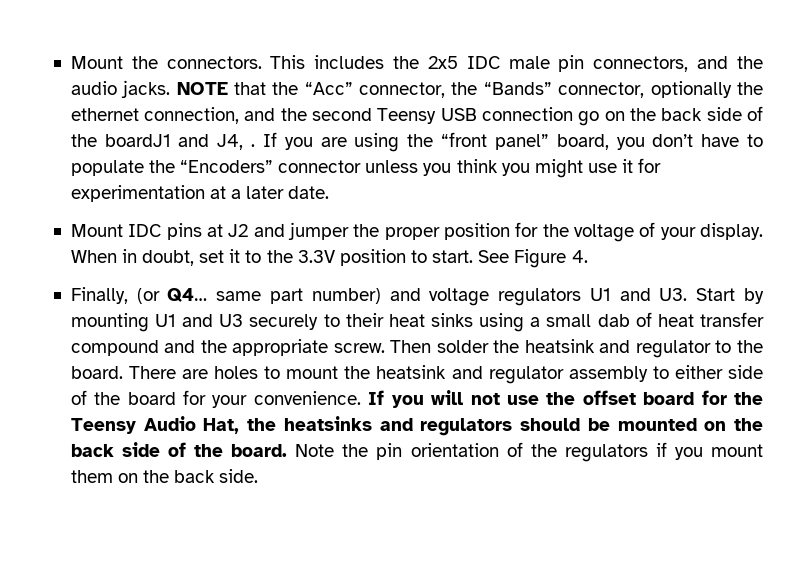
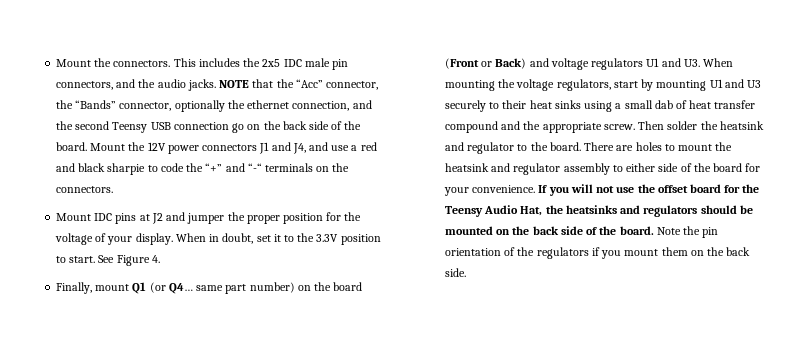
- NOTE that the “Acc” connector, the “Bands” connector, optionally the ethernet connection, and the second Teensy USB connection go on the back side of the boardJ1 and J4, . If you are using the “front panel” board, you don’t have to populate the “Encoders” connector unless you think you might use it for experimentation at a later date.
+ NOTE that the “Acc” connector, the “Bands” connector, optionally the ethernet connection, and the second Teensy USB connection go on the back side of the board. Mount the 12V power connectors J1 and J4, and use a red and black sharpie to code the “+” and “-“ terminals on the connectors.
- Finally, (or Q4… same part number) and voltage regulators U1 and U3. Start by mounting U1 and U3 securely to their heat sinks using a small dab of heat transfer compound and the appropriate screw.
+ Finally, mount Q1 (or Q4… same part number) on the board (Front or Back) and voltage regulators U1 and U3. When mounting the voltage regulators, start by mounting U1 and U3 securely to their heat sinks using a small dab of heat transfer compound and the appropriate screw.

